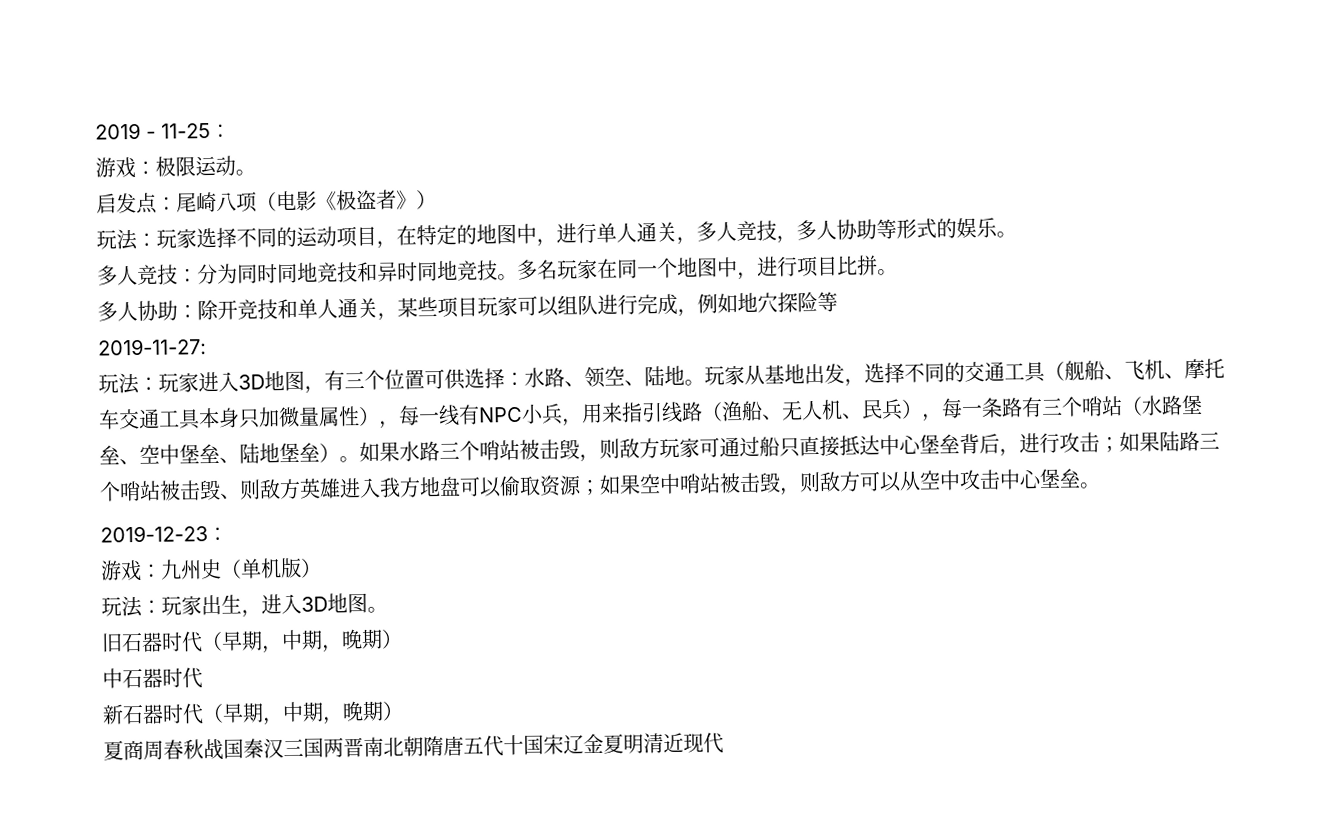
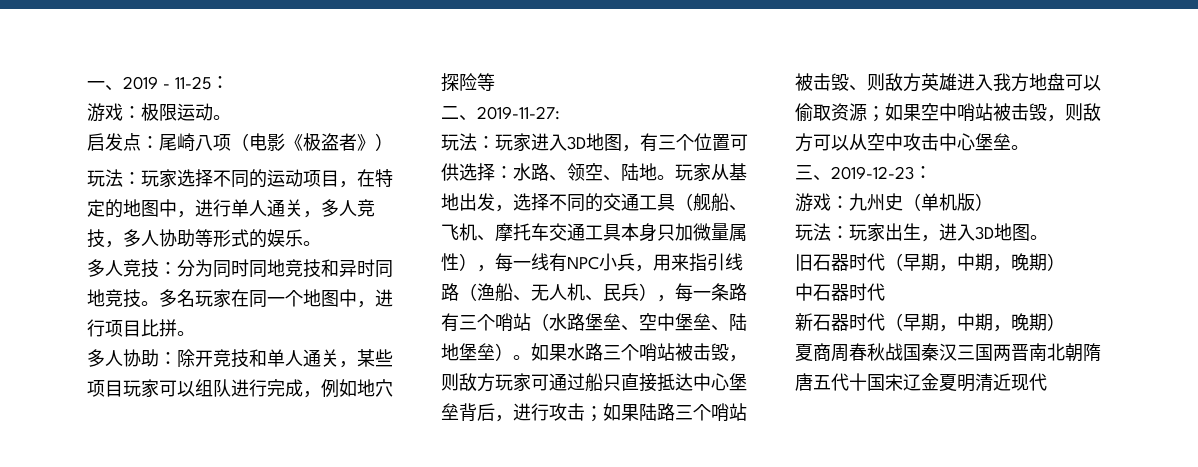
- 2019 - 11-25：
+ 一、2019 - 11-25：
- 2019-11-27:
+ 二、2019-11-27:
- 2019-12-23：
+ 三、2019-12-23：

